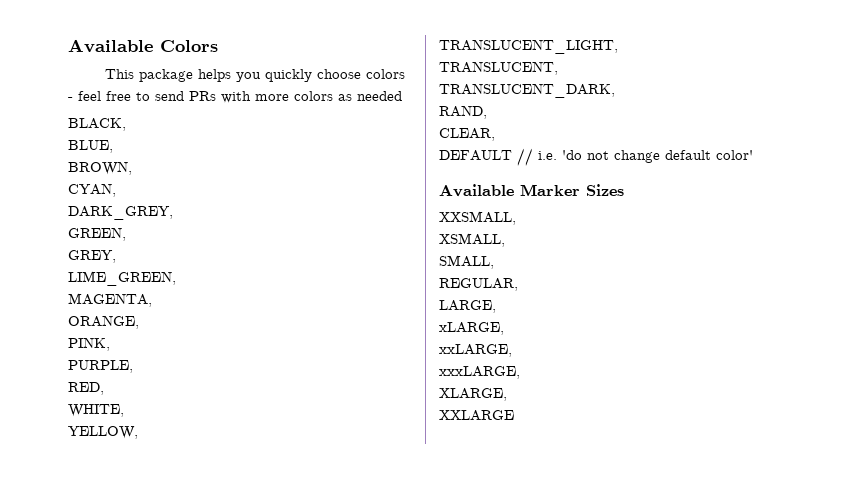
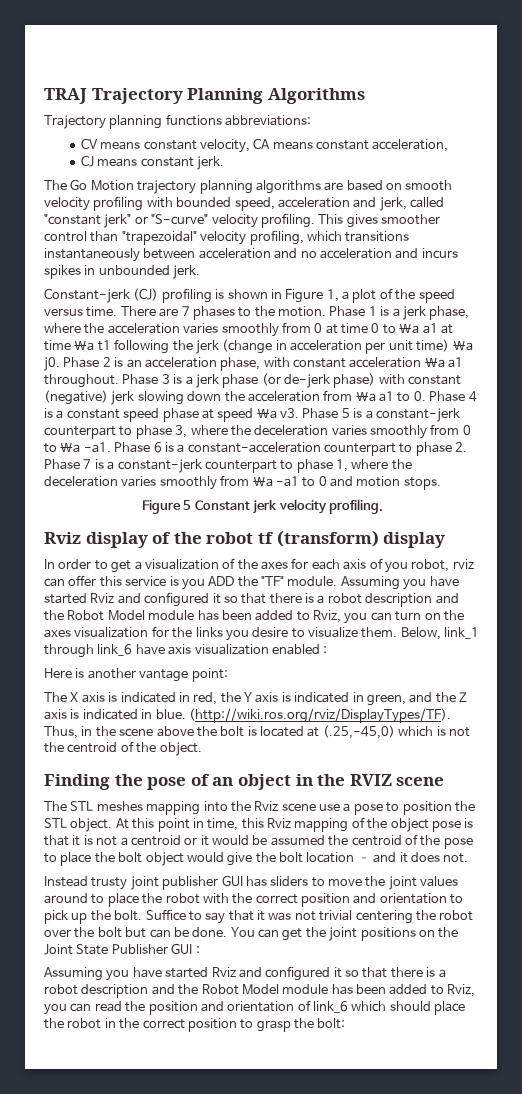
- Available Colors
- This package helps you quickly choose colors - feel free to send PRs with more colors as needed
- BLACK,
- BLUE,
- BROWN,
- CYAN,
- DARK_GREY,
- GREEN,
- GREY,
- LIME_GREEN,
- MAGENTA,
- ORANGE,
- PINK,
- PURPLE,
- RED,
- WHITE,
- YELLOW,
- TRANSLUCENT_LIGHT,
- TRANSLUCENT,
- TRANSLUCENT_DARK,
- RAND,
- CLEAR,
- DEFAULT // i.e. 'do not change default color'
- Available Marker Sizes
- XXSMALL,
- XSMALL,
- SMALL,
- REGULAR,
- LARGE,
- xLARGE,
- xxLARGE,
- xxxLARGE,
- XLARGE,
- XXLARGE
+ TRAJ Trajectory Planning Algorithms
+ Trajectory planning functions abbreviations:
+ CV means constant velocity, CA means constant acceleration,
+ CJ means constant jerk.
+ The Go Motion trajectory planning algorithms are based on smooth velocity profiling with bounded speed, acceleration and jerk, called "constant jerk" or "S-curve" velocity profiling. This gives smoother control than "trapezoidal" velocity profiling, which transitions instantaneously between acceleration and no acceleration and incurs spikes in unbounded jerk.
+ Constant-jerk (CJ) profiling is shown in Figure 1, a plot of the speed versus time. There are 7 phases to the motion. Phase 1 is a jerk phase, where the acceleration varies smoothly from 0 at time 0 to \a a1 at time \a t1 following the jerk (change in acceleration per unit time) \a j0. Phase 2 is an acceleration phase, with constant acceleration \a a1 throughout. Phase 3 is a jerk phase (or de-jerk phase) with constant (negative) jerk slowing down the acceleration from \a a1 to 0. Phase 4 is a constant speed phase at speed \a v3. Phase 5 is a constant-jerk counterpart to phase 3, where the deceleration varies smoothly from 0 to \a -a1. Phase 6 is a constant-acceleration counterpart to phase 2. Phase 7 is a constant-jerk counterpart to phase 1, where the deceleration varies smoothly from \a -a1 to 0 and motion stops.
+ Figure 5 Constant jerk velocity profiling.
+ Rviz display of the robot tf (transform) display
+ In order to get a visualization of the axes for each axis of you robot, rviz can offer this service is you ADD the "TF" module. Assuming you have started Rviz and configured it so that there is a robot description and the Robot Model module has been added to Rviz, you can turn on the axes visualization for the links you desire to visualize them. Below, link_1 through link_6 have axis visualization enabled :
+ Here is another vantage point:
+ The X axis is indicated in red, the Y axis is indicated in green, and the Z axis is indicated in blue. (http://wiki.ros.org/rviz/DisplayTypes/TF). Thus, in the scene above the bolt is located at (.25,-45,0) which is not the centroid of the object.
+ Finding the pose of an object in the RVIZ scene
+ The STL meshes mapping into the Rviz scene use a pose to position the STL object. At this point in time, this Rviz mapping of the object pose is that it is not a centroid or it would be assumed the centroid of the pose to place the bolt object would give the bolt location – and it does not.
+ Instead trusty joint publisher GUI has sliders to move the joint values around to place the robot with the correct position and orientation to pick up the bolt. Suffice to say that it was not trivial centering the robot over the bolt but can be done. You can get the joint positions on the Joint State Publisher GUI :
+ Assuming you have started Rviz and configured it so that there is a robot description and the Robot Model module has been added to Rviz, you can read the position and orientation of link_6 which should place the robot in the correct position to grasp the bolt:

